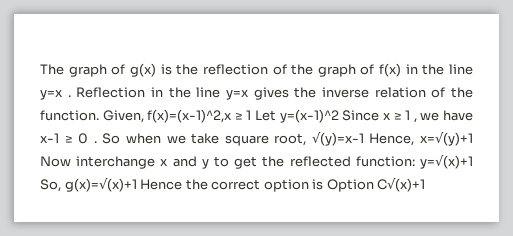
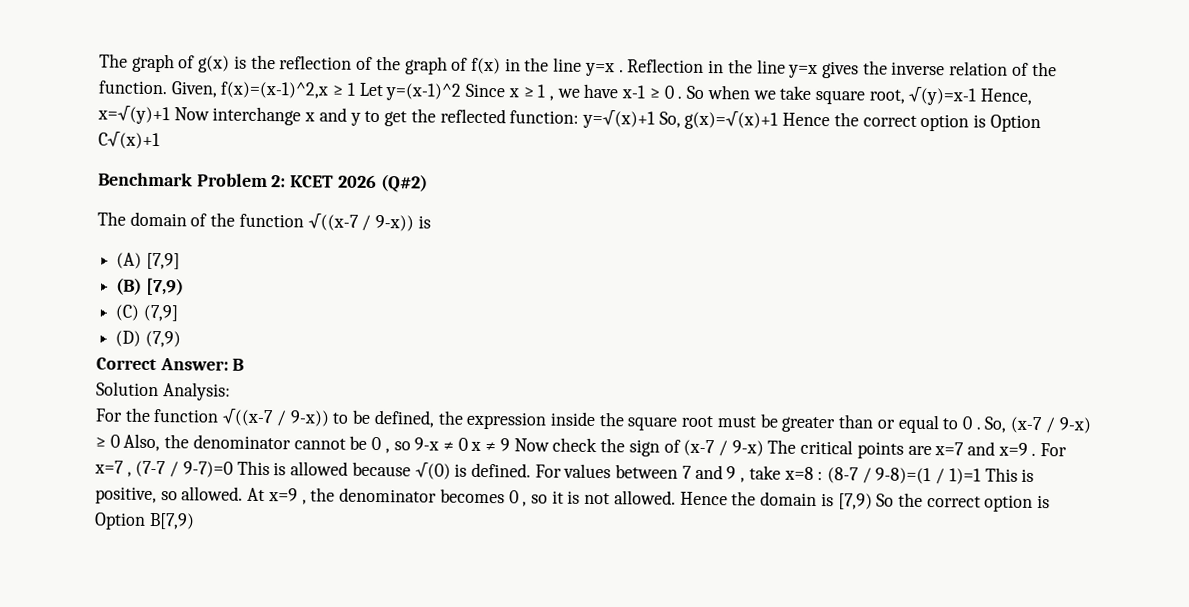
+ Benchmark Problem 2: KCET 2026 (Q#2)
+ The domain of the function √((x-7 / 9-x)) is
+ (A) [7,9]
+ (B) [7,9)
+ (C) (7,9]
+ (D) (7,9)
+ Correct Answer: B
+ Solution Analysis:
+ For the function √((x-7 / 9-x)) to be defined, the expression inside the square root must be greater than or equal to 0 . So, (x-7 / 9-x) ≥ 0 Also, the denominator cannot be 0 , so 9-x ≠ 0 x ≠ 9 Now check the sign of (x-7 / 9-x) The critical points are x=7 and x=9 . For x=7 , (7-7 / 9-7)=0 This is allowed because √(0) is defined. For values between 7 and 9 , take x=8 : (8-7 / 9-8)=(1 / 1)=1 This is positive, so allowed. At x=9 , the denominator becomes 0 , so it is not allowed. Hence the domain is [7,9) So the correct option is Option B[7,9)

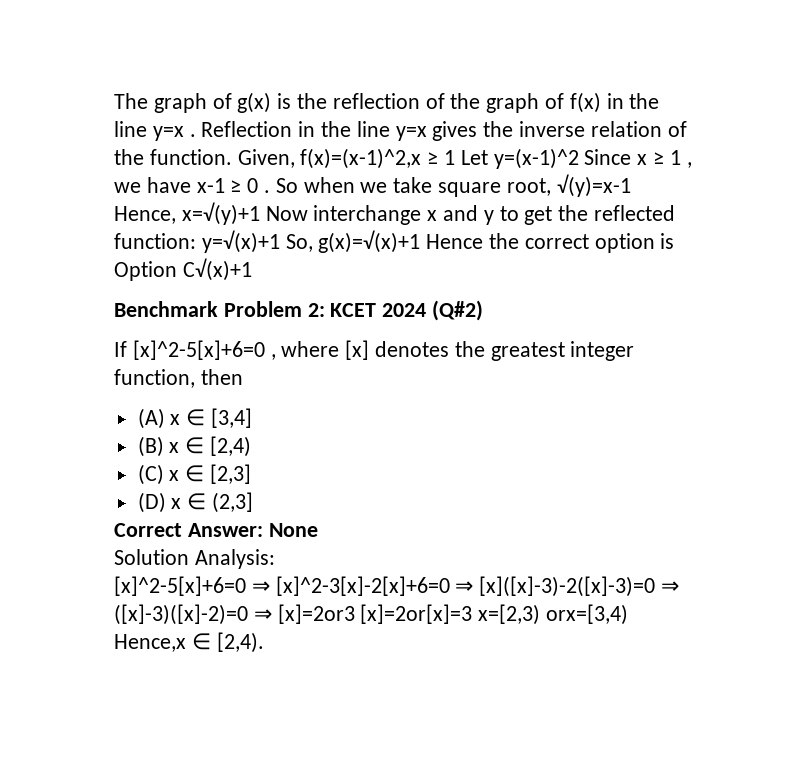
- Benchmark Problem 2: KCET 2026 (Q#2)
+ Benchmark Problem 2: KCET 2024 (Q#2)
- The domain of the function √((x-7 / 9-x)) is
- (A) [7,9]
- (B) [7,9)
- (C) (7,9]
- (D) (7,9)
+ If [x]^2-5[x]+6=0 , where [x] denotes the greatest integer function, then
+ (A) x ∈ [3,4]
+ (B) x ∈ [2,4)
+ (C) x ∈ [2,3]
+ (D) x ∈ (2,3]
- Correct Answer: B
+ Correct Answer: None
- For the function √((x-7 / 9-x)) to be defined, the expression inside the square root must be greater than or equal to 0 . So, (x-7 / 9-x) ≥ 0 Also, the denominator cannot be 0 , so 9-x ≠ 0 x ≠ 9 Now check the sign of (x-7 / 9-x) The critical points are x=7 and x=9 . For x=7 , (7-7 / 9-7)=0 This is allowed because √(0) is defined. For values between 7 and 9 , take x=8 : (8-7 / 9-8)=(1 / 1)=1 This is positive, so allowed. At x=9 , the denominator becomes 0 , so it is not allowed. Hence the domain is [7,9) So the correct option is Option B[7,9)
+ [x]^2-5[x]+6=0 ⇒ [x]^2-3[x]-2[x]+6=0 ⇒ [x]([x]-3)-2([x]-3)=0 ⇒ ([x]-3)([x]-2)=0 ⇒ [x]=2or3 [x]=2or[x]=3 x=[2,3) orx=[3,4) Hence,x ∈ [2,4).

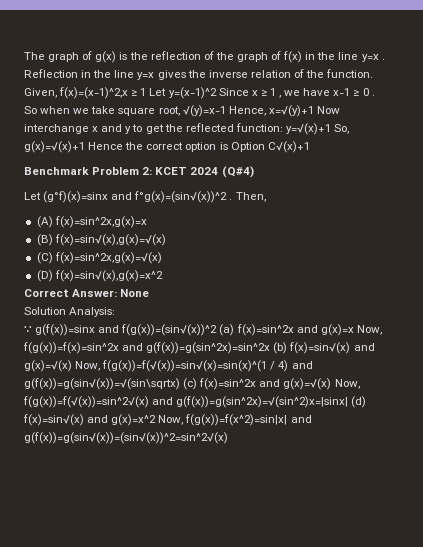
- Benchmark Problem 2: KCET 2024 (Q#2)
- If [x]^2-5[x]+6=0 , where [x] denotes the greatest integer function, then
- (A) x ∈ [3,4]
- (B) x ∈ [2,4)
- (C) x ∈ [2,3]
- (D) x ∈ (2,3]
+ Benchmark Problem 2: KCET 2024 (Q#4)
+ Let (g°f)(x)=sinx and f°g(x)=(sin√(x))^2 . Then,
+ (A) f(x)=sin^2x,g(x)=x
+ (B) f(x)=sin√(x),g(x)=√(x)
+ (C) f(x)=sin^2x,g(x)=√(x)
+ (D) f(x)=sin√(x),g(x)=x^2
- [x]^2-5[x]+6=0 ⇒ [x]^2-3[x]-2[x]+6=0 ⇒ [x]([x]-3)-2([x]-3)=0 ⇒ ([x]-3)([x]-2)=0 ⇒ [x]=2or3 [x]=2or[x]=3 x=[2,3) orx=[3,4) Hence,x ∈ [2,4).
+ ∵ g(f(x))=sinx and f(g(x))=(sin√(x))^2 (a) f(x)=sin^2x and g(x)=x Now, f(g(x))=f(x)=sin^2x and g(f(x))=g(sin^2x)=sin^2x (b) f(x)=sin√(x) and g(x)=√(x) Now, f(g(x))=f(√(x))=sin√(x)=sin(x)^(1 / 4) and g(f(x))=g(sin√(x))=√(sin\sqrtx) (c) f(x)=sin^2x and g(x)=√(x) Now, f(g(x))=f(√(x))=sin^2√(x) and g(f(x))=g(sin^2x)=√(sin^2)x=|sinx| (d) f(x)=sin√(x) and g(x)=x^2 Now, f(g(x))=f(x^2)=sin|x| and g(f(x))=g(sin√(x))=(sin√(x))^2=sin^2√(x)

